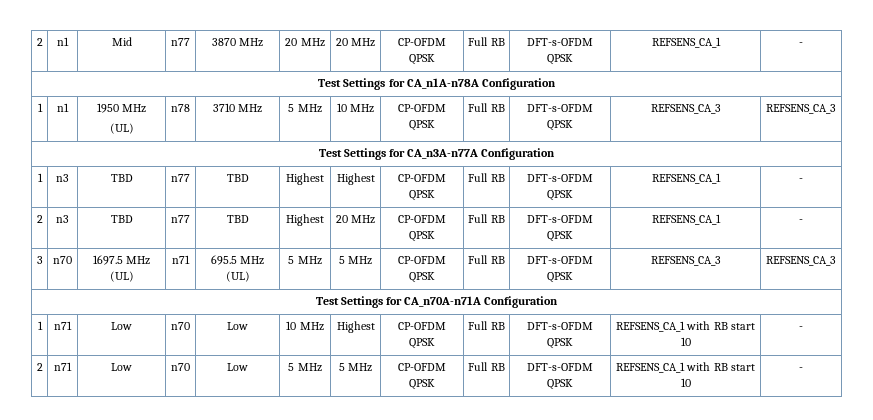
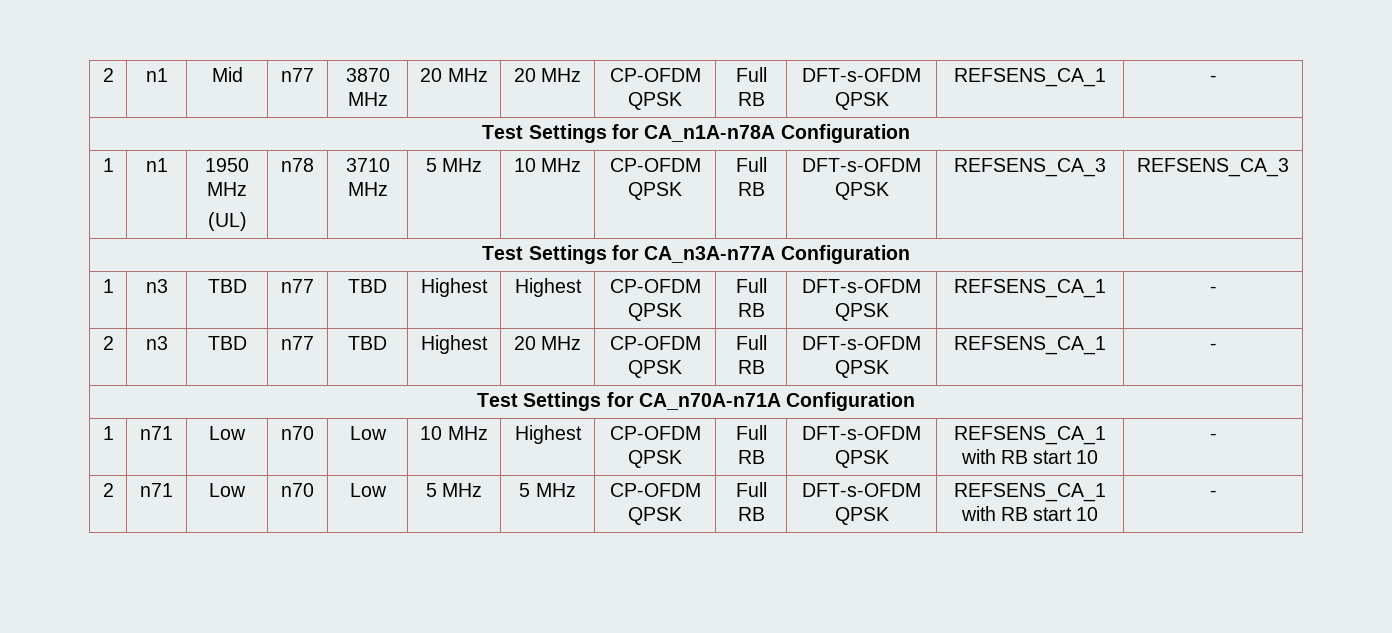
- 3 | n70 | 1697.5 MHz (UL) | n71 | 695.5 MHz (UL) | 5 MHz | 5 MHz | CP-OFDM QPSK | Full RB | DFT-s-OFDM QPSK | REFSENS_CA_3 | REFSENS_CA_3

